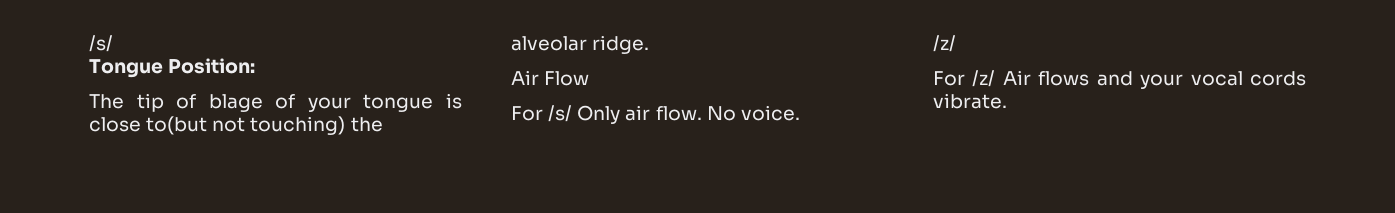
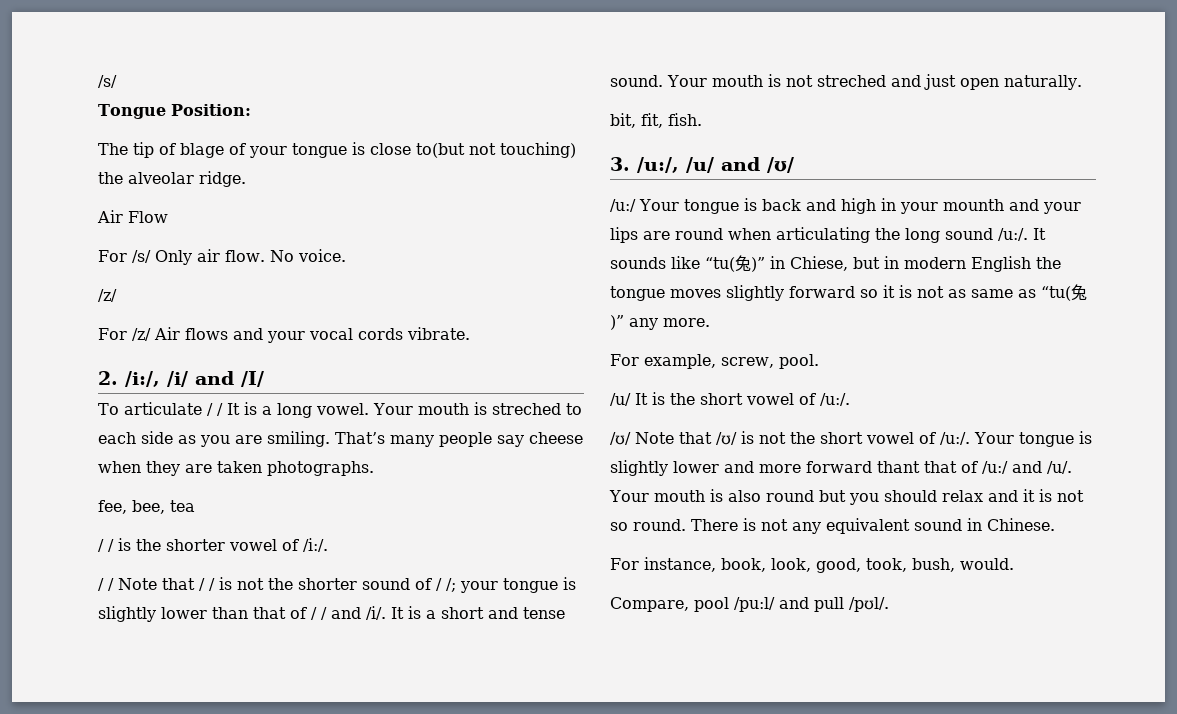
+ 2. /i:/, /i/ and /I/
+ To articulate / / It is a long vowel. Your mouth is streched to each side as you are smiling. That’s many people say cheese when they are taken photographs.
+ fee, bee, tea
+ / / is the shorter vowel of /i:/.
+ / / Note that / / is not the shorter sound of / /; your tongue is slightly lower than that of / / and /i/. It is a short and tense sound. Your mouth is not streched and just open naturally.
+ bit, fit, fish.
+ 3. /u:/, /u/ and /ʊ/
+ /u:/ Your tongue is back and high in your mounth and your lips are round when articulating the long sound /u:/. It sounds like “tu(兔)” in Chiese, but in modern English the tongue moves slightly forward so it is not as same as “tu(兔)” any more.
+ For example, screw, pool.
+ /u/ It is the short vowel of /u:/.
+ /ʊ/ Note that /ʊ/ is not the short vowel of /u:/. Your tongue is slightly lower and more forward thant that of /u:/ and /u/. Your mouth is also round but you should relax and it is not so round. There is not any equivalent sound in Chinese.
+ For instance, book, look, good, took, bush, would.
+ Compare, pool /pu:l/ and pull /pʊl/.

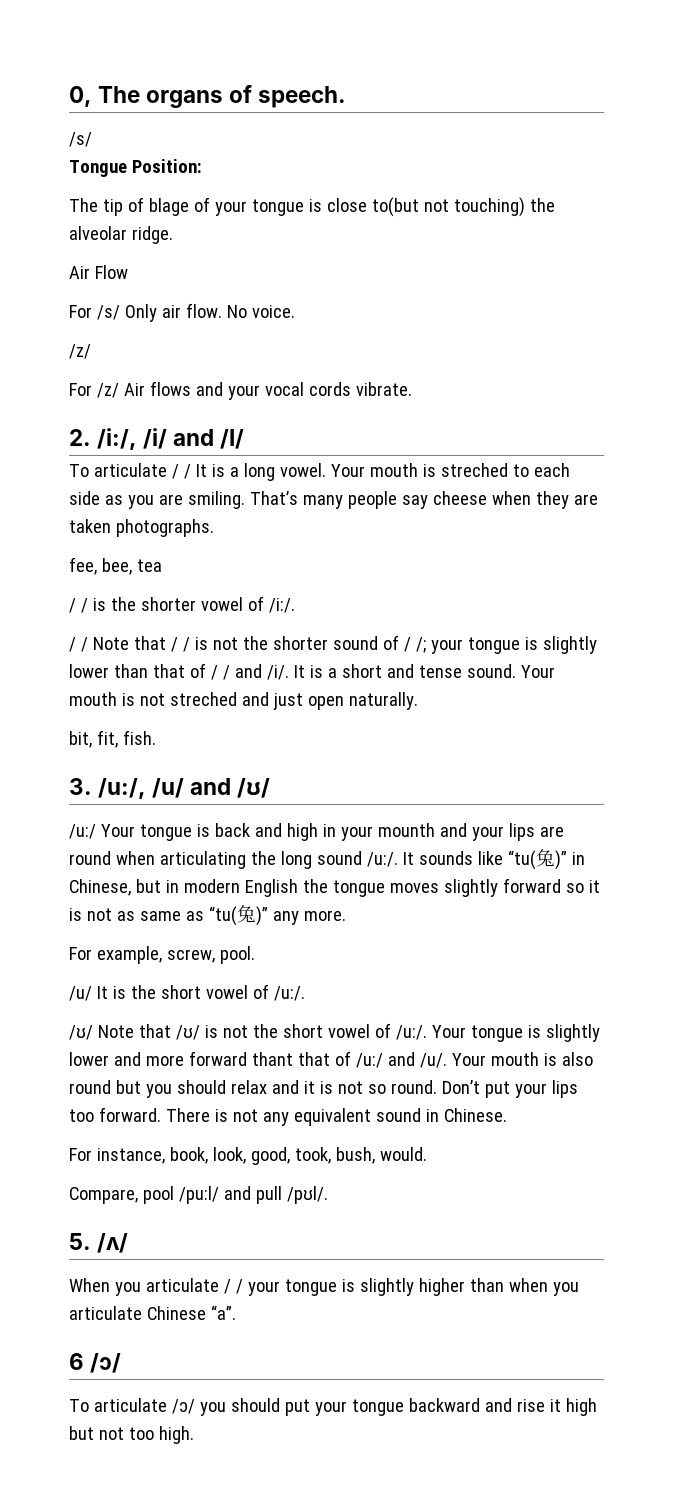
+ 0, The organs of speech.
- It sounds like “tu(兔)” in Chiese, but in modern English the tongue moves slightly forward so it is not as same as “tu(兔)” any more.
+ It sounds like “tu(兔)” in Chinese, but in modern English the tongue moves slightly forward so it is not as same as “tu(兔)” any more.
+ Don’t put your lips too forward.
+ 5. /ʌ/
+ When you articulate / / your tongue is slightly higher than when you articulate Chinese “a”.
+ 6 /ɔ/
+ To articulate /ɔ/ you should put your tongue backward and rise it high but not too high.

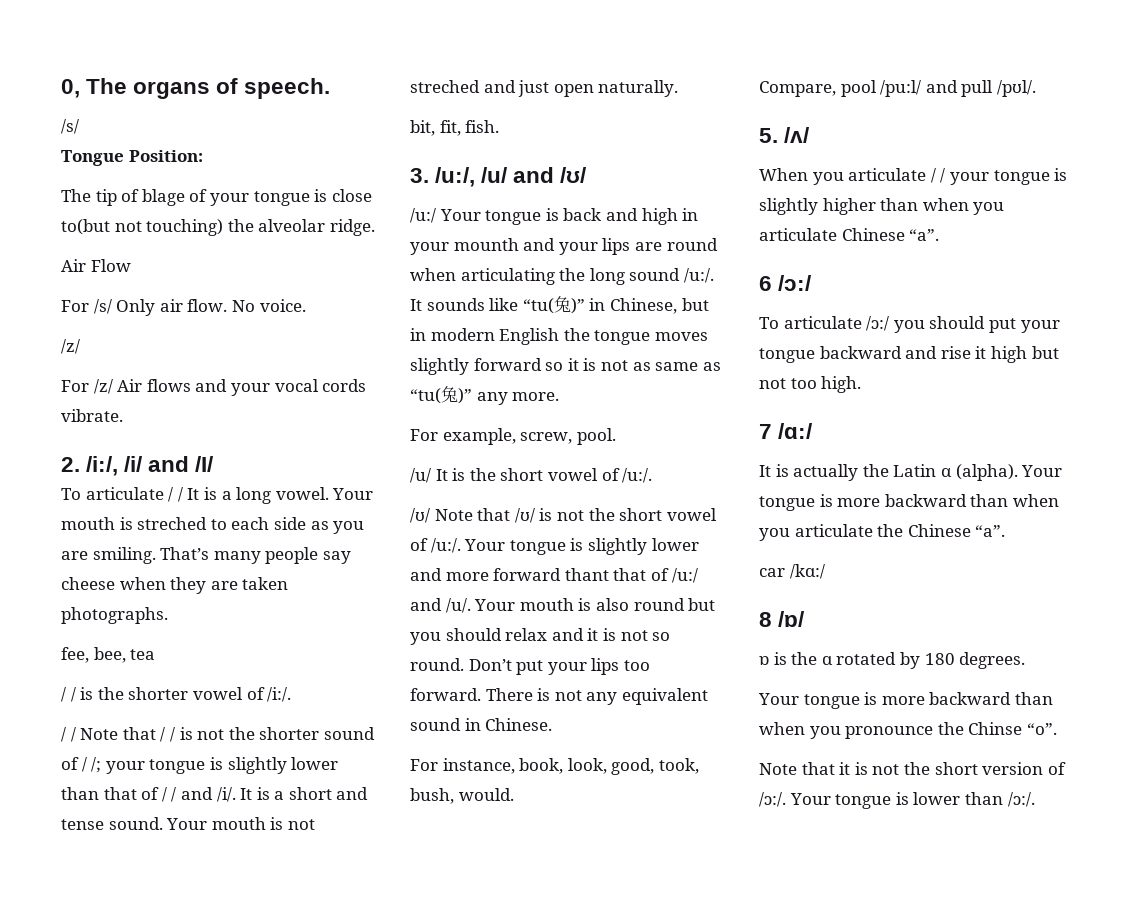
- 6 /ɔ/
- To articulate /ɔ/ you should put your tongue backward and rise it high but not too high.
+ 6 /ɔ:/
+ To articulate /ɔ:/ you should put your tongue backward and rise it high but not too high.
+ 7 /ɑ:/
+ It is actually the Latin α (alpha). Your tongue is more backward than when you articulate the Chinese “a”.
+ car /kɑ:/
+ 8 /ɒ/
+ ɒ is the ɑ rotated by 180 degrees.
+ Your tongue is more backward than when you pronounce the Chinse “o”.
+ Note that it is not the short version of /ɔ:/. Your tongue is lower than /ɔ:/.

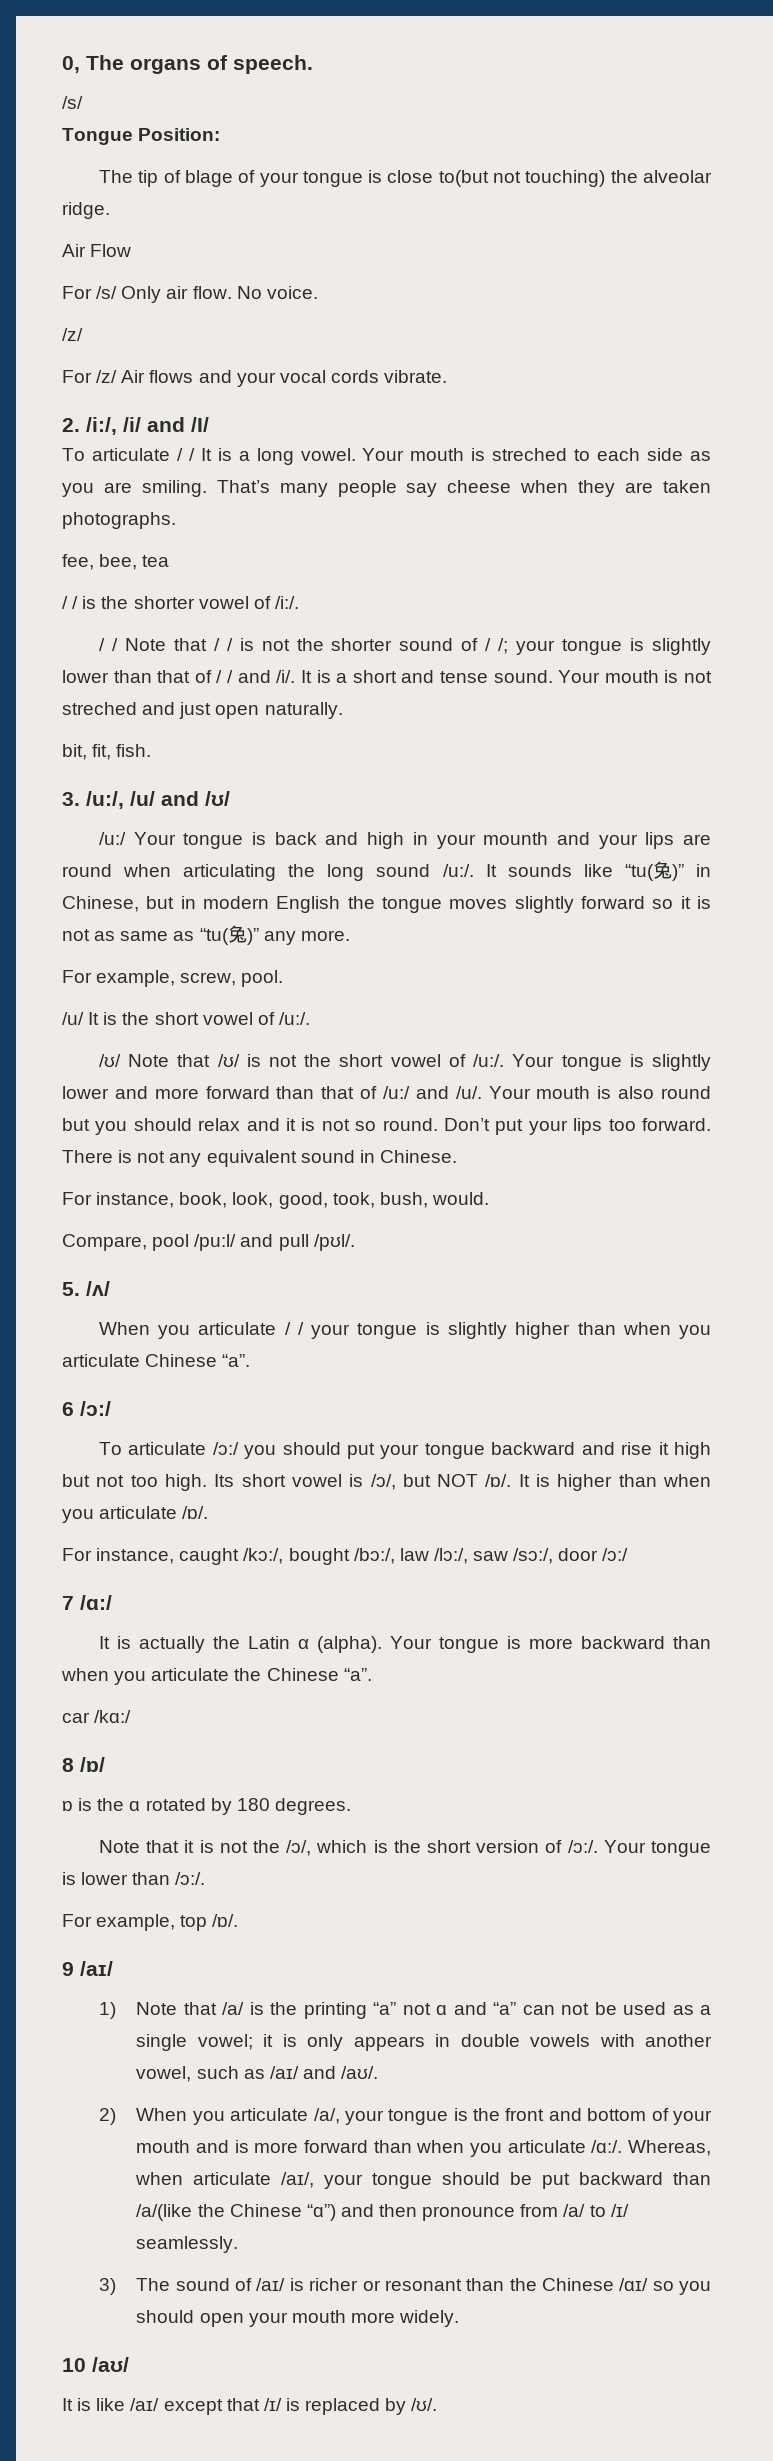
- Your tongue is slightly lower and more forward thant that of /u:/ and /u/.
+ Your tongue is slightly lower and more forward than that of /u:/ and /u/.
+ Its short vowel is /ɔ/, but NOT /ɒ/. It is higher than when you articulate /ɒ/.
+ For instance, caught /kɔ:/, bought /bɔ:/, law /lɔ:/, saw /sɔ:/, door /ɔ:/
- Your tongue is more backward than when you pronounce the Chinse “o”.
- Note that it is not the short version of /ɔ:/.
+ Note that it is not the /ɔ/, which is the short version of /ɔ:/.
+ For example, top /ɒ/.
+ 9 /aɪ/
+ 1) Note that /a/ is the printing “a” not ɑ and “a” can not be used as a single vowel; it is only appears in double vowels with another vowel, such as /aɪ/ and /aʊ/.
+ 2) When you articulate /a/, your tongue is the front and bottom of your mouth and is more forward than when you articulate /ɑ:/. Whereas, when articulate /aɪ/, your tongue should be put backward than /a/(like the Chinese “ɑ”) and then pronounce from /a/ to /ɪ/ seamlessly.
+ 3) The sound of /aɪ/ is richer or resonant than the Chinese /ɑɪ/ so you should open your mouth more widely.
+ 10 /aʊ/
+ It is like /aɪ/ except that /ɪ/ is replaced by /ʊ/.

